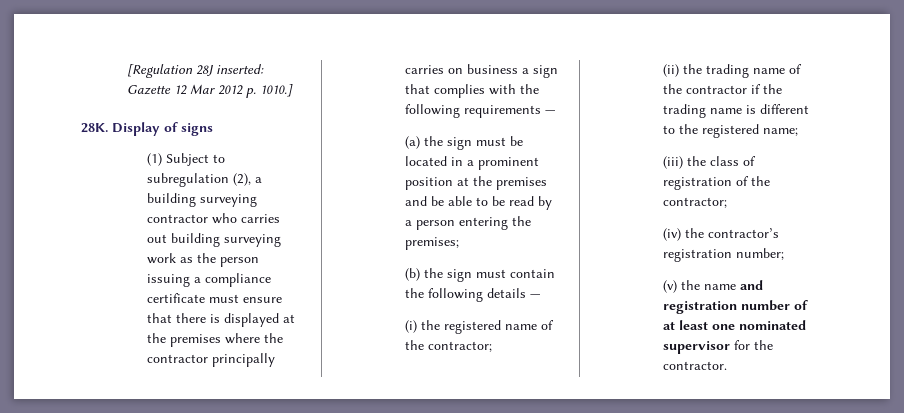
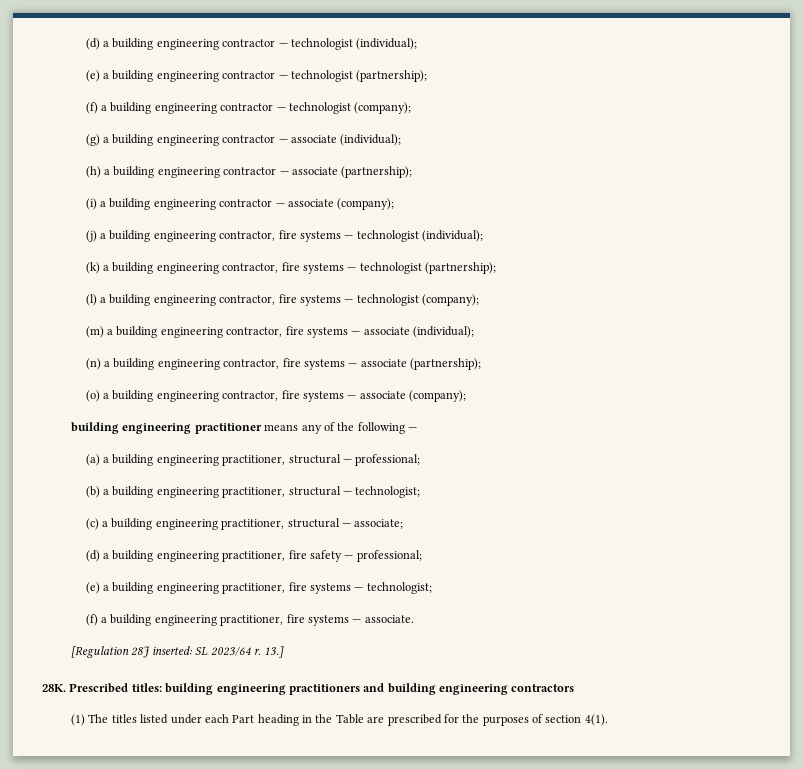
- [Regulation 28J inserted: Gazette 12 Mar 2012 p. 1010.]
- 28K. Display of signs
- (1) Subject to subregulation (2), a building surveying contractor who carries out building surveying work as the person issuing a compliance certificate must ensure that there is displayed at the premises where the contractor principally carries on business a sign that complies with the following requirements —
- (a) the sign must be located in a prominent position at the premises and be able to be read by a person entering the premises;
- (b) the sign must contain the following details —
- (i) the registered name of the contractor;
- (ii) the trading name of the contractor if the trading name is different to the registered name;
- (iii) the class of registration of the contractor;
- (iv) the contractor’s registration number;
- (v) the name and registration number of at least one nominated supervisor for the contractor.
+ (d) a building engineering contractor — technologist (individual);
+ (e) a building engineering contractor — technologist (partnership);
+ (f) a building engineering contractor — technologist (company);
+ (g) a building engineering contractor — associate (individual);
+ (h) a building engineering contractor — associate (partnership);
+ (i) a building engineering contractor — associate (company);
+ (j) a building engineering contractor, fire systems — technologist (individual);
+ (k) a building engineering contractor, fire systems — technologist (partnership);
+ (l) a building engineering contractor, fire systems — technologist (company);
+ (m) a building engineering contractor, fire systems — associate (individual);
+ (n) a building engineering contractor, fire systems — associate (partnership);
+ (o) a building engineering contractor, fire systems — associate (company);
+ building engineering practitioner means any of the following —
+ (a) a building engineering practitioner, structural — professional;
+ (b) a building engineering practitioner, structural — technologist;
+ (c) a building engineering practitioner, structural — associate;
+ (d) a building engineering practitioner, fire safety — professional;
+ (e) a building engineering practitioner, fire systems — technologist;
+ (f) a building engineering practitioner, fire systems — associate.
+ [Regulation 28J inserted: SL 2023/64 r. 13.]
+ 28K. Prescribed titles: building engineering practitioners and building engineering contractors
+ (1) The titles listed under each Part heading in the Table are prescribed for the purposes of section 4(1).

